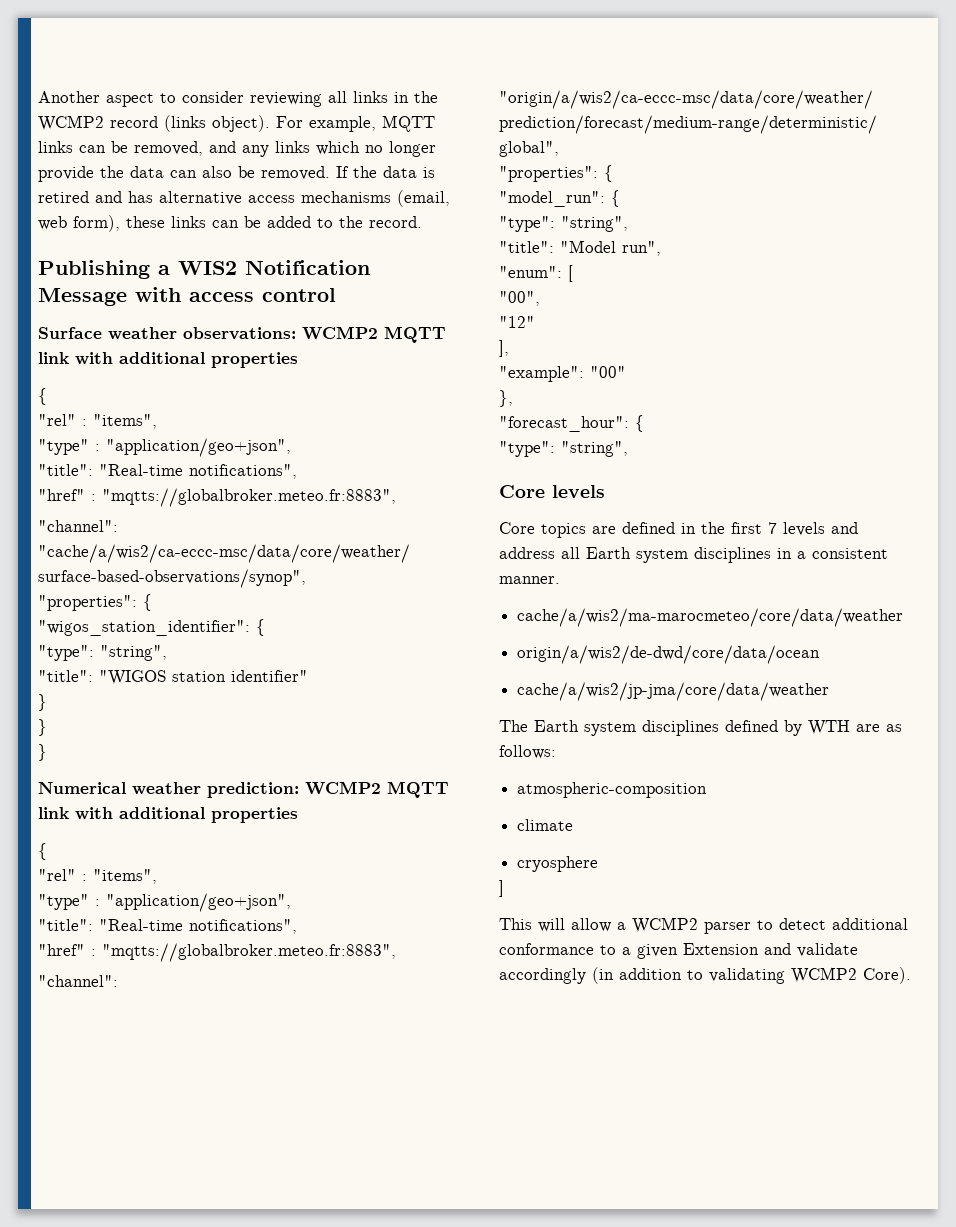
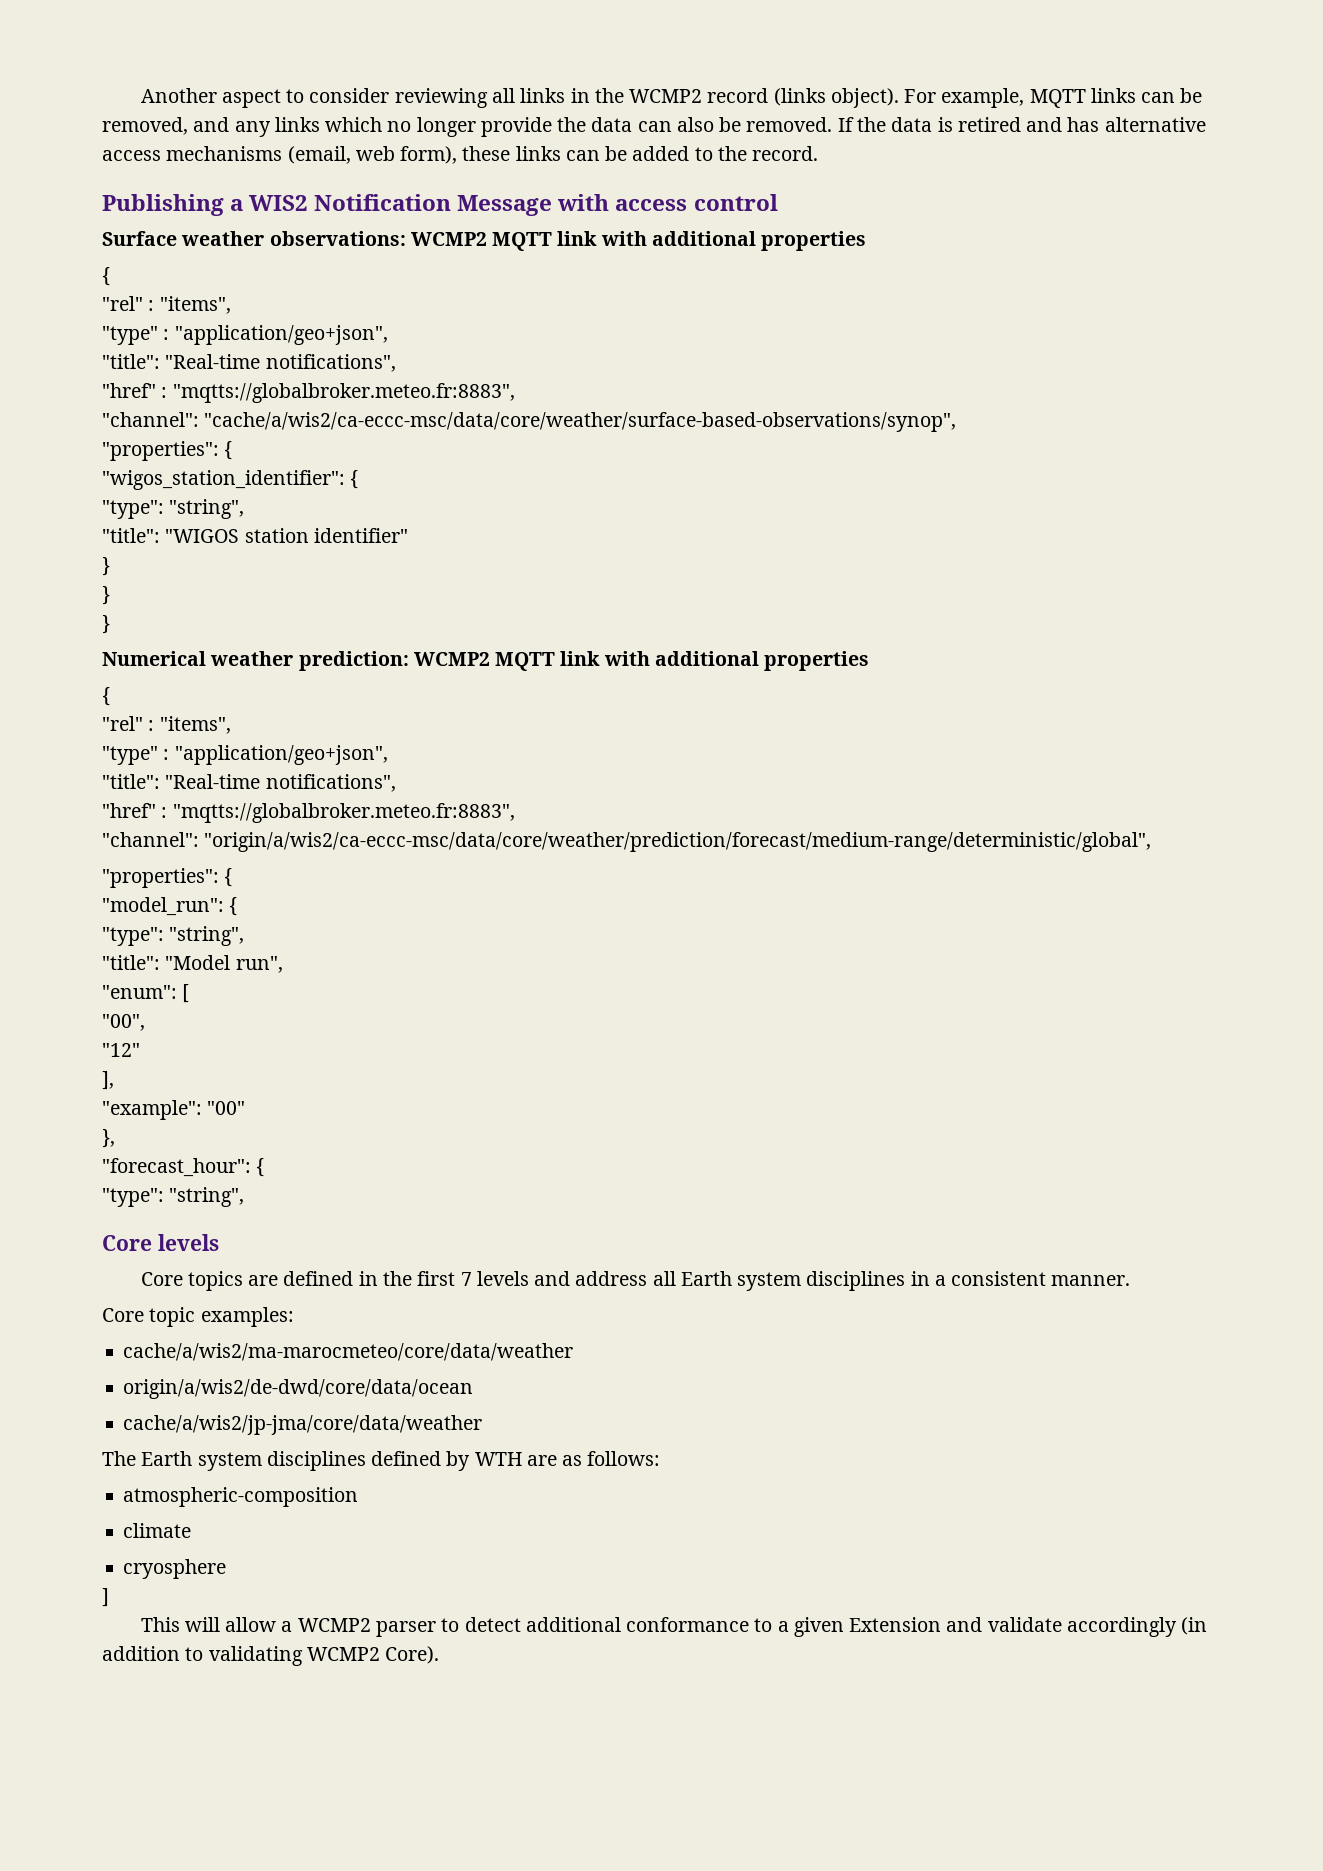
+ Core topic examples:

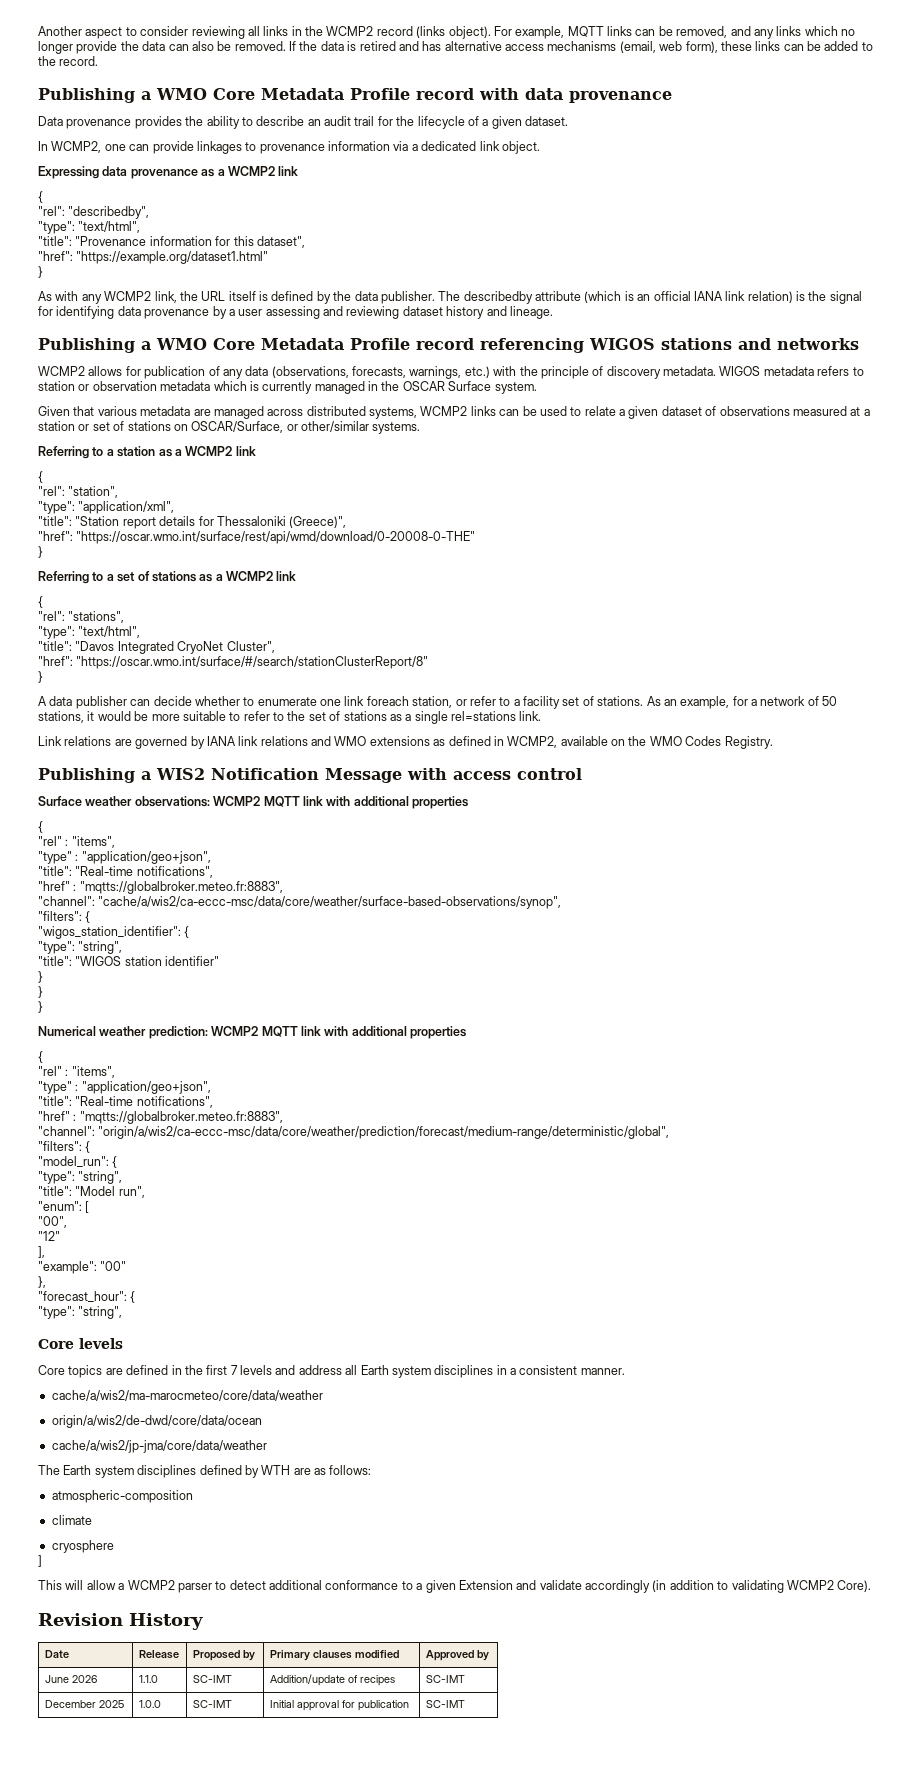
+ Publishing a WMO Core Metadata Profile record with data provenance
+ Data provenance provides the ability to describe an audit trail for the lifecycle of a given dataset.
+ In WCMP2, one can provide linkages to provenance information via a dedicated link object.
+ Expressing data provenance as a WCMP2 link
+ {
+ "rel": "describedby",
+ "type": "text/html",
+ "title": "Provenance information for this dataset",
+ "href": "https://example.org/dataset1.html"
+ }
+ As with any WCMP2 link, the URL itself is defined by the data publisher. The describedby attribute (which is an official IANA link relation) is the signal for identifying data provenance by a user assessing and reviewing dataset history and lineage.
+ Publishing a WMO Core Metadata Profile record referencing WIGOS stations and networks
+ WCMP2 allows for publication of any data (observations, forecasts, warnings, etc.) with the principle of discovery metadata. WIGOS metadata refers to station or observation metadata which is currently managed in the OSCAR Surface system.
+ Given that various metadata are managed across distributed systems, WCMP2 links can be used to relate a given dataset of observations measured at a station or set of stations on OSCAR/Surface, or other/similar systems.
+ Referring to a station as a WCMP2 link
+ {
+ "rel": "station",
+ "type": "application/xml",
+ "title": "Station report details for Thessaloniki (Greece)",
+ "href": "https://oscar.wmo.int/surface/rest/api/wmd/download/0-20008-0-THE"
+ }
+ Referring to a set of stations as a WCMP2 link
+ {
+ "rel": "stations",
+ "type": "text/html",
+ "title": "Davos Integrated CryoNet Cluster",
+ "href": "https://oscar.wmo.int/surface/#/search/stationClusterReport/8"
+ }
+ A data publisher can decide whether to enumerate one link foreach station, or refer to a facility set of stations. As an example, for a network of 50 stations, it would be more suitable to refer to the set of stations as a single rel=stations link.
+ Link relations are governed by IANA link relations and WMO extensions as defined in WCMP2, available on the WMO Codes Registry.
  "channel": "cache/a/wis2/ca-eccc-msc/data/core/weather/surface-based-observations/synop",
- "properties": {
+ "filters": {
  "channel": "origin/a/wis2/ca-eccc-msc/data/core/weather/prediction/forecast/medium-range/deterministic/global",
- "properties": {
+ "filters": {
- Core topic examples:
+ Revision History
+ Date | Release | Proposed by | Primary clauses modified | Approved by
+ June 2026 | 1.1.0 | SC-IMT | Addition/update of recipes | SC-IMT
+ December 2025 | 1.0.0 | SC-IMT | Initial approval for publication | SC-IMT

